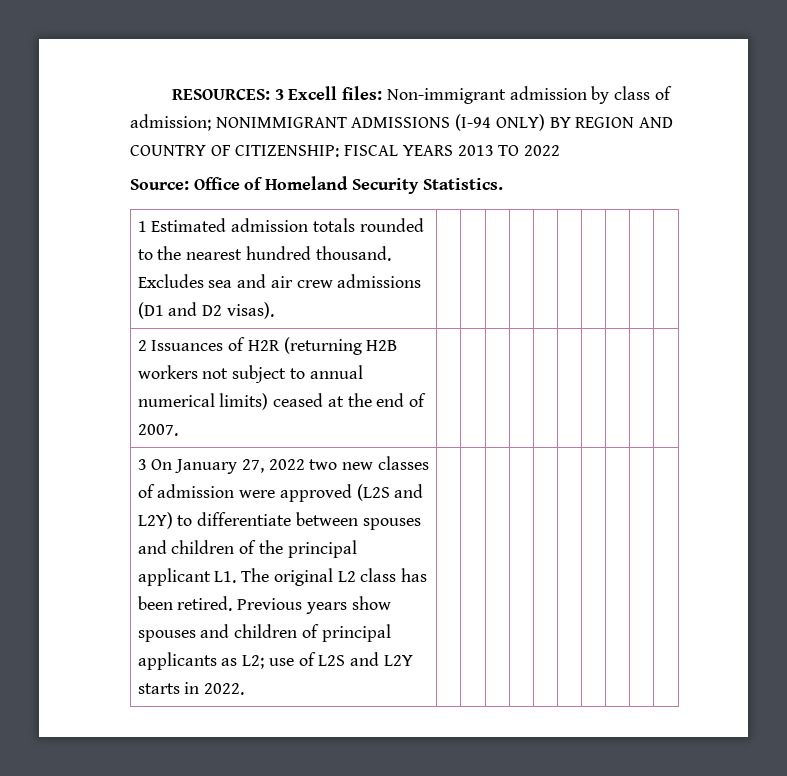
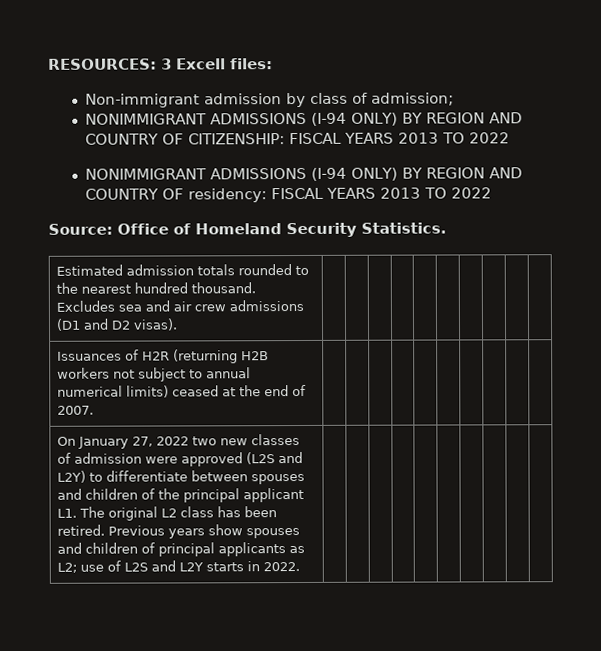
- RESOURCES: 3 Excell files: Non-immigrant admission by class of admission; NONIMMIGRANT ADMISSIONS (I-94 ONLY) BY REGION AND COUNTRY OF CITIZENSHIP: FISCAL YEARS 2013 TO 2022
+ RESOURCES: 3 Excell files:
+ Non-immigrant admission by class of admission;
+ NONIMMIGRANT ADMISSIONS (I-94 ONLY) BY REGION AND COUNTRY OF CITIZENSHIP: FISCAL YEARS 2013 TO 2022
+ NONIMMIGRANT ADMISSIONS (I-94 ONLY) BY REGION AND COUNTRY OF residency: FISCAL YEARS 2013 TO 2022
- 1 Estimated admission totals rounded to the nearest hundred thousand. Excludes sea and air crew admissions (D1 and D2 visas). | | | | | | | | | |
+ Estimated admission totals rounded to the nearest hundred thousand. Excludes sea and air crew admissions (D1 and D2 visas). | | | | | | | | | |
- 2 Issuances of H2R (returning H2B workers not subject to annual numerical limits) ceased at the end of 2007. | | | | | | | | | |
+ Issuances of H2R (returning H2B workers not subject to annual numerical limits) ceased at the end of 2007. | | | | | | | | | |
- 3 On January 27, 2022 two new classes of admission were approved (L2S and L2Y) to differentiate between spouses and children of the principal applicant L1. The original L2 class has been retired.
+ On January 27, 2022 two new classes of admission were approved (L2S and L2Y) to differentiate between spouses and children of the principal applicant L1. The original L2 class has been retired.

